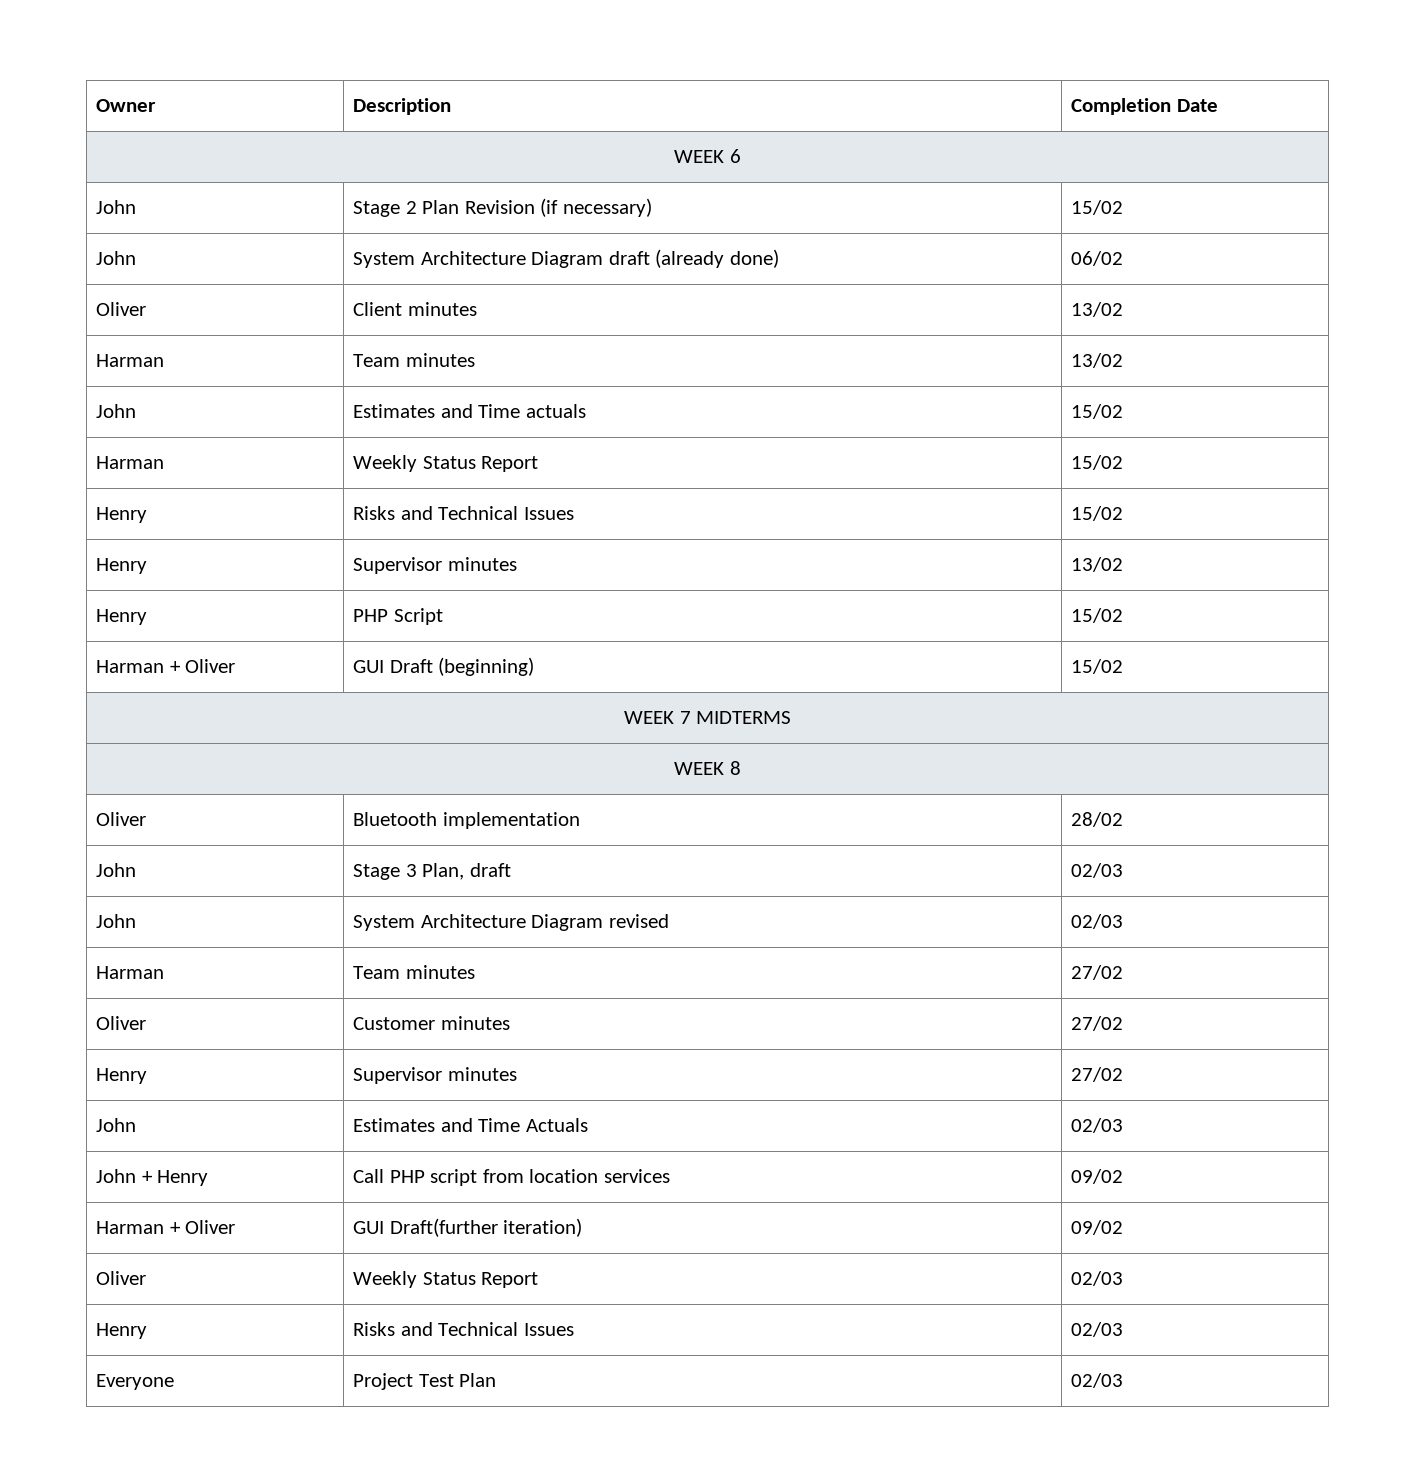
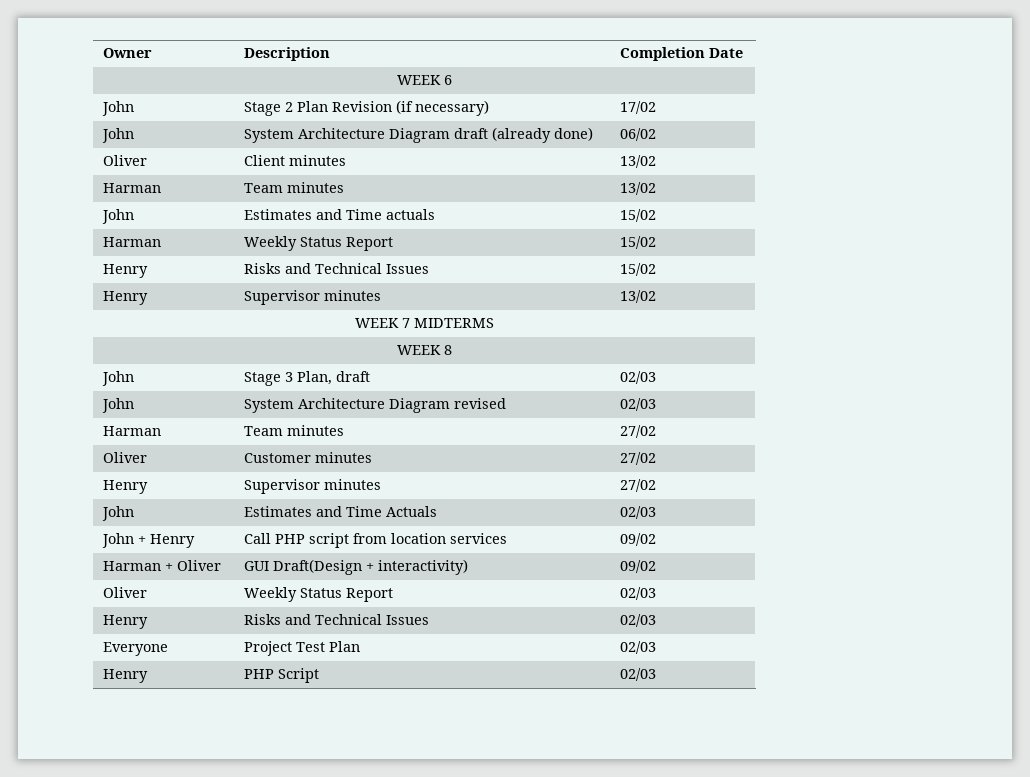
- John | Stage 2 Plan Revision (if necessary) | 15/02
+ John | Stage 2 Plan Revision (if necessary) | 17/02
- Henry | PHP Script | 15/02
- Harman + Oliver | GUI Draft (beginning) | 15/02
- Oliver | Bluetooth implementation | 28/02
- Harman + Oliver | GUI Draft(further iteration) | 09/02
+ Harman + Oliver | GUI Draft(Design + interactivity) | 09/02
+ Henry | PHP Script | 02/03

